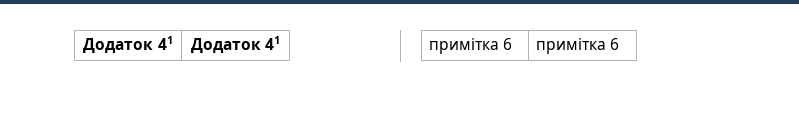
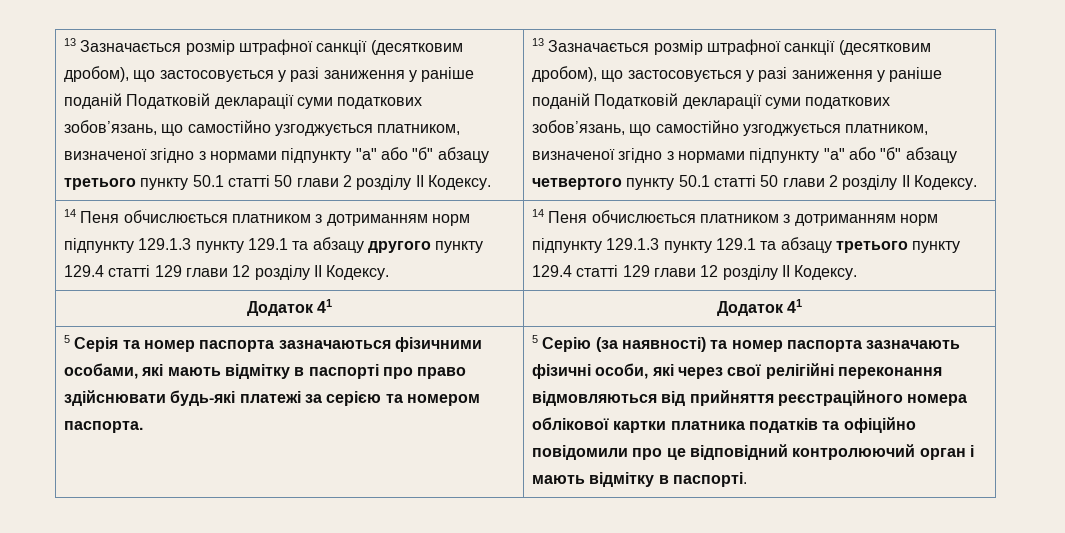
+ 13 Зазначається розмір штрафної санкції (десятковим дробом), що застосовується у разі заниження у раніше поданій Податковій декларації суми податкових зобов’язань, що самостійно узгоджується платником, визначеної згідно з нормами підпункту "а" або "б" абзацу третього пункту 50.1 статті 50 глави 2 розділу ІІ Кодексу. | 13 Зазначається розмір штрафної санкції (десятковим дробом), що застосовується у разі заниження у раніше поданій Податковій декларації суми податкових зобов’язань, що самостійно узгоджується платником, визначеної згідно з нормами підпункту "а" або "б" абзацу четвертого пункту 50.1 статті 50 глави 2 розділу ІІ Кодексу.
+ 14 Пеня обчислюється платником з дотриманням норм підпункту 129.1.3 пункту 129.1 та абзацу другого пункту 129.4 статті 129 глави 12 розділу ІІ Кодексу. | 14 Пеня обчислюється платником з дотриманням норм підпункту 129.1.3 пункту 129.1 та абзацу третього пункту 129.4 статті 129 глави 12 розділу ІІ Кодексу.
  Додаток 41 | Додаток 41
- примітка 6 | примітка 6
+ 5 Серія та номер паспорта зазначаються фізичними особами, які мають відмітку в паспорті про право здійснювати будь-які платежі за серією та номером паспорта. | 5 Серію (за наявності) та номер паспорта зазначають фізичні особи, які через свої релігійні переконання відмовляються від прийняття реєстраційного номера облікової картки платника податків та офіційно повідомили про це відповідний контролюючий орган і мають відмітку в паспорті.

